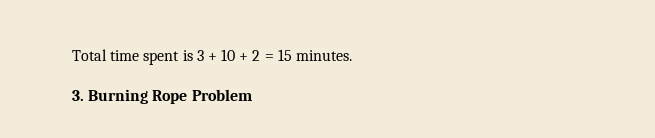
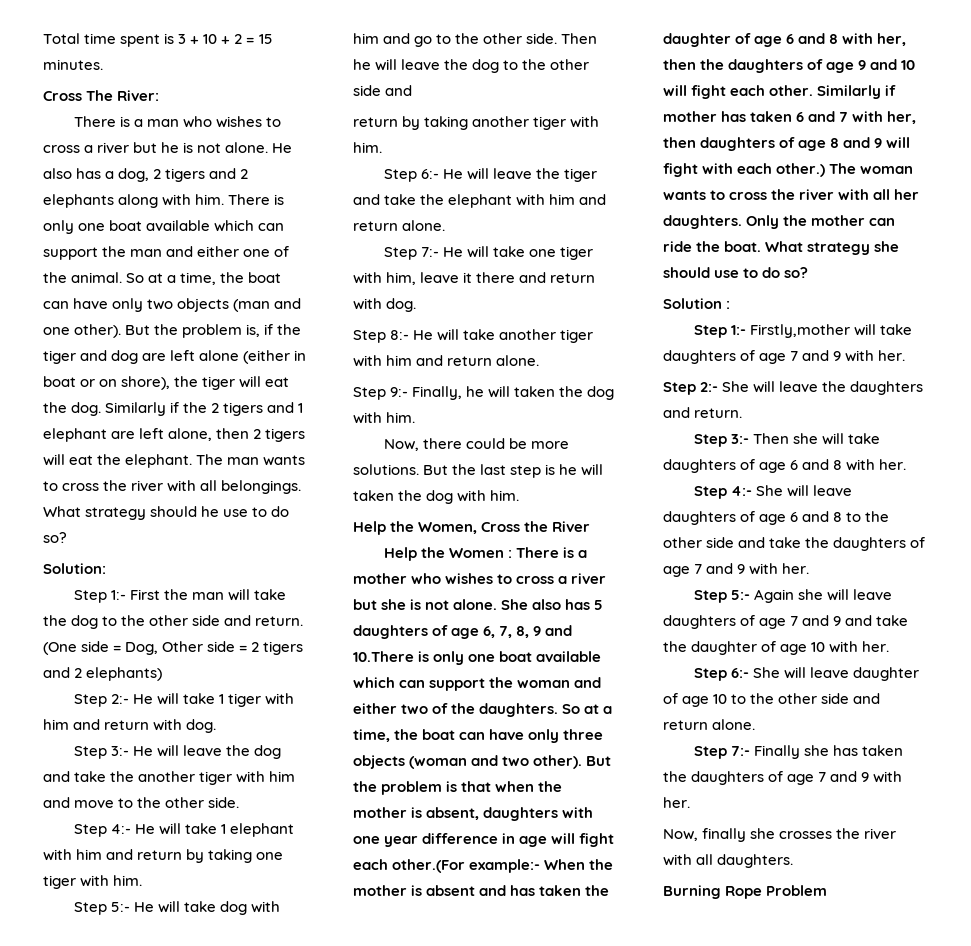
- 3. Burning Rope Problem
+ Cross The River:
+ There is a man who wishes to cross a river but he is not alone. He also has a dog, 2 tigers and 2 elephants along with him. There is only one boat available which can support the man and either one of the animal. So at a time, the boat can have only two objects (man and one other). But the problem is, if the tiger and dog are left alone (either in boat or on shore), the tiger will eat the dog. Similarly if the 2 tigers and 1 elephant are left alone, then 2 tigers will eat the elephant. The man wants to cross the river with all belongings. What strategy should he use to do so?
+ Solution:
+ Step 1:- First the man will take the dog to the other side and return. (One side = Dog, Other side = 2 tigers and 2 elephants)
+ Step 2:- He will take 1 tiger with him and return with dog.
+ Step 3:- He will leave the dog and take the another tiger with him and move to the other side.
+ Step 4:- He will take 1 elephant with him and return by taking one tiger with him.
+ Step 5:- He will take dog with him and go to the other side. Then he will leave the dog to the other side and
+ return by taking another tiger with him.
+ Step 6:- He will leave the tiger and take the elephant with him and return alone.
+ Step 7:- He will take one tiger with him, leave it there and return with dog.
+ Step 8:- He will take another tiger with him and return alone.
+ Step 9:- Finally, he will taken the dog with him.
+ Now, there could be more solutions. But the last step is he will taken the dog with him.
+ Help the Women, Cross the River
+ Help the Women : There is a mother who wishes to cross a river but she is not alone. She also has 5 daughters of age 6, 7, 8, 9 and 10.There is only one boat available which can support the woman and either two of the daughters. So at a time, the boat can have only three objects (woman and two other). But the problem is that when the mother is absent, daughters with one year difference in age will fight each other.(For example:- When the mother is absent and has taken the daughter of age 6 and 8 with her, then the daughters of age 9 and 10 will fight each other. Similarly if mother has taken 6 and 7 with her, then daughters of age 8 and 9 will fight with each other.) The woman wants to cross the river with all her daughters. Only the mother can ride the boat. What strategy she should use to do so?
+ Solution :
+ Step 1:- Firstly,mother will take daughters of age 7 and 9 with her.
+ Step 2:- She will leave the daughters and return.
+ Step 3:- Then she will take daughters of age 6 and 8 with her.
+ Step 4:- She will leave daughters of age 6 and 8 to the other side and take the daughters of age 7 and 9 with her.
+ Step 5:- Again she will leave daughters of age 7 and 9 and take the daughter of age 10 with her.
+ Step 6:- She will leave daughter of age 10 to the other side and return alone.
+ Step 7:- Finally she has taken the daughters of age 7 and 9 with her.
+ Now, finally she crosses the river with all daughters.
+ Burning Rope Problem

